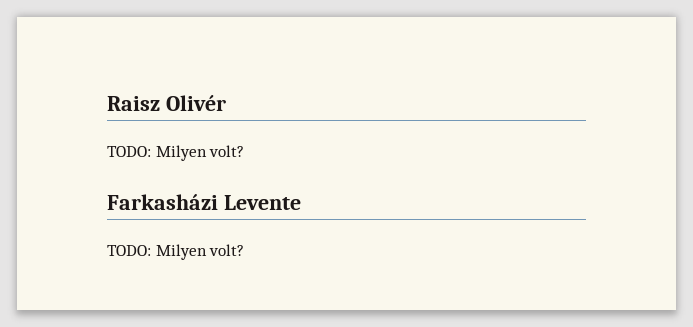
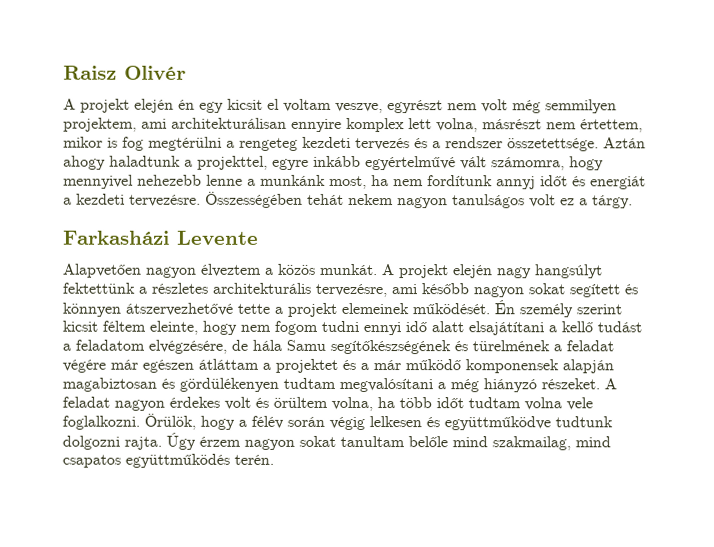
  Raisz Olivér
- TODO: Milyen volt?
+ A projekt elején én egy kicsit el voltam veszve, egyrészt nem volt még semmilyen projektem, ami architekturálisan ennyire komplex lett volna, másrészt nem értettem, mikor is fog megtérülni a rengeteg kezdeti tervezés és a rendszer összetettsége. Aztán ahogy haladtunk a projekttel, egyre inkább egyértelművé vált számomra, hogy mennyivel nehezebb lenne a munkánk most, ha nem fordítunk annyj időt és energiát a kezdeti tervezésre. Összességében tehát nekem nagyon tanulságos volt ez a tárgy.
  Farkasházi Levente
- TODO: Milyen volt?
+ Alapvetően nagyon élveztem a közös munkát. A projekt elején nagy hangsúlyt fektettünk a részletes architekturális tervezésre, ami később nagyon sokat segített és könnyen átszervezhetővé tette a projekt elemeinek működését. Én személy szerint kicsit féltem eleinte, hogy nem fogom tudni ennyi idő alatt elsajátítani a kellő tudást a feladatom elvégzésére, de hála Samu segítőkészségének és türelmének a feladat végére már egészen átláttam a projektet és a már működő komponensek alapján magabiztosan és gördülékenyen tudtam megvalósítani a még hiányzó részeket. A feladat nagyon érdekes volt és örültem volna, ha több időt tudtam volna vele foglalkozni. Örülök, hogy a félév során végig lelkesen és együttműködve tudtunk dolgozni rajta. Úgy érzem nagyon sokat tanultam belőle mind szakmailag, mind csapatos együttműködés terén.

